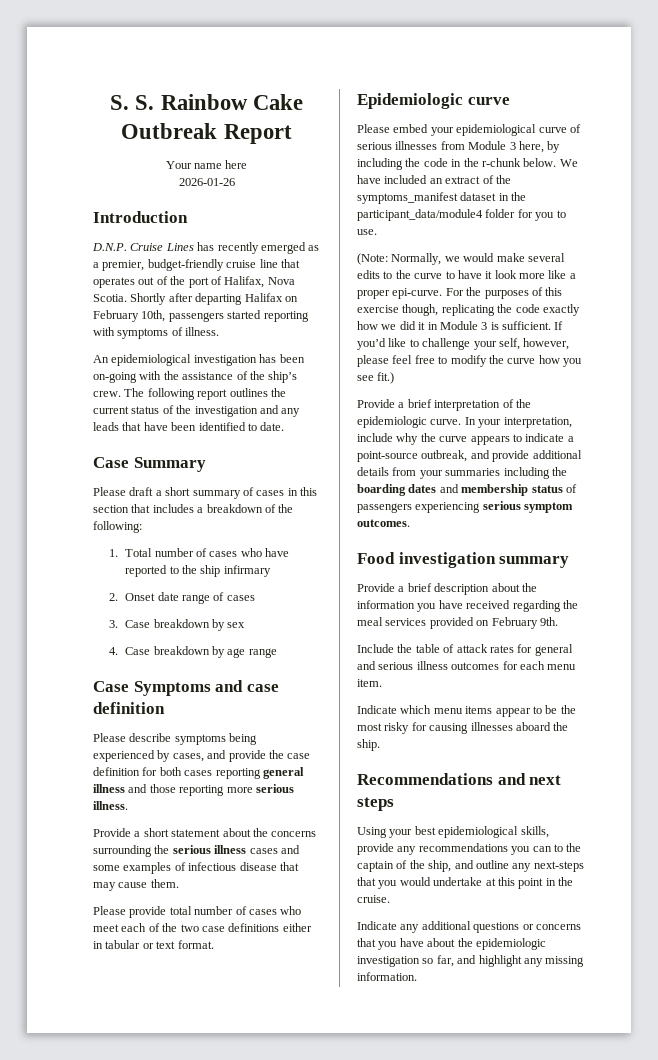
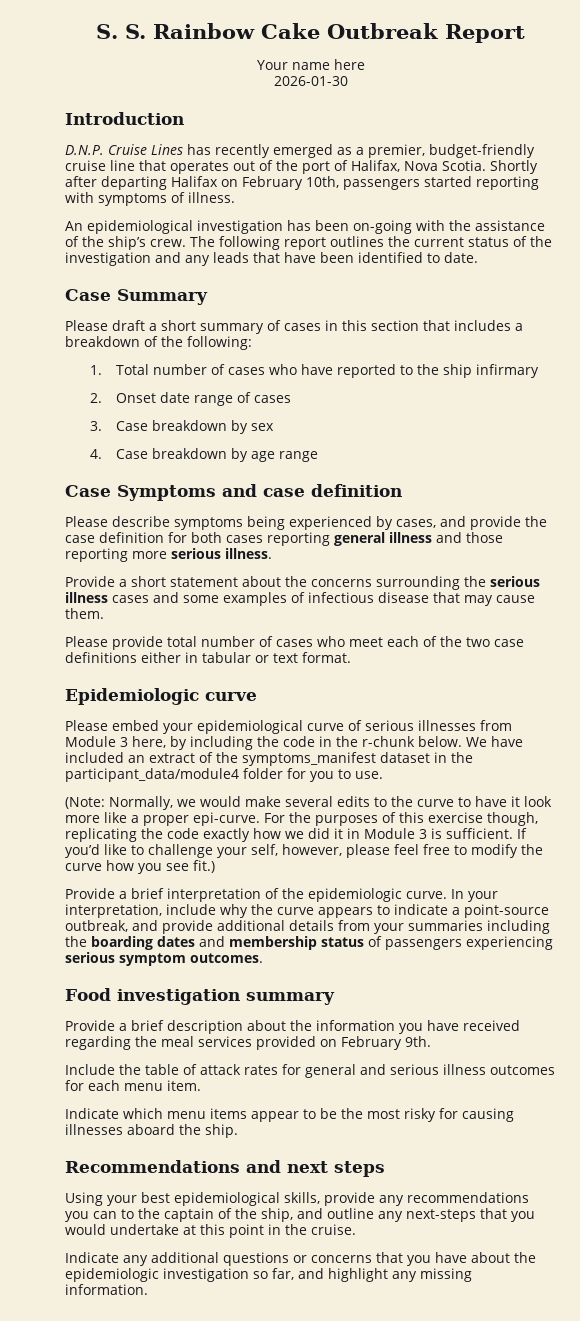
- 2026-01-26
+ 2026-01-30

